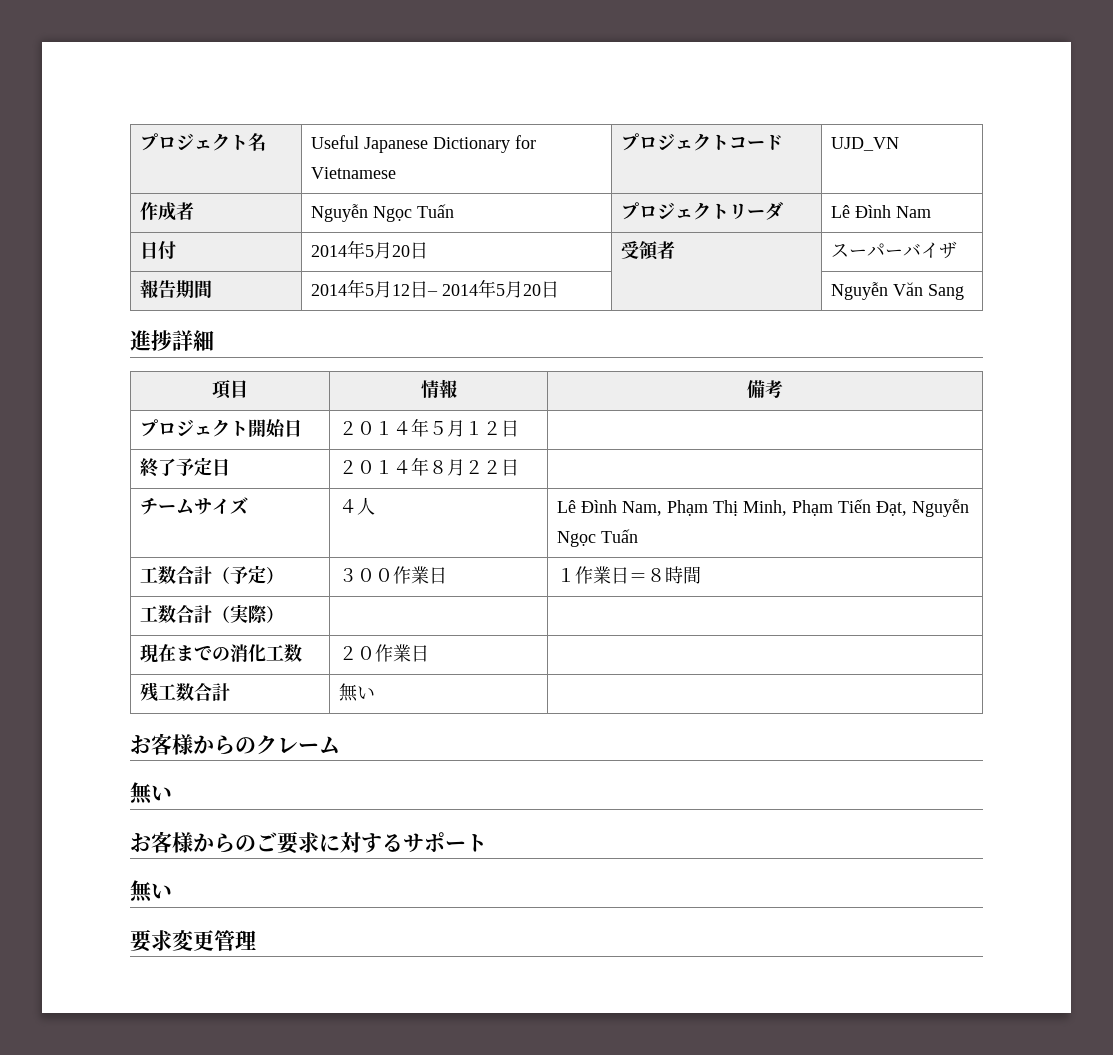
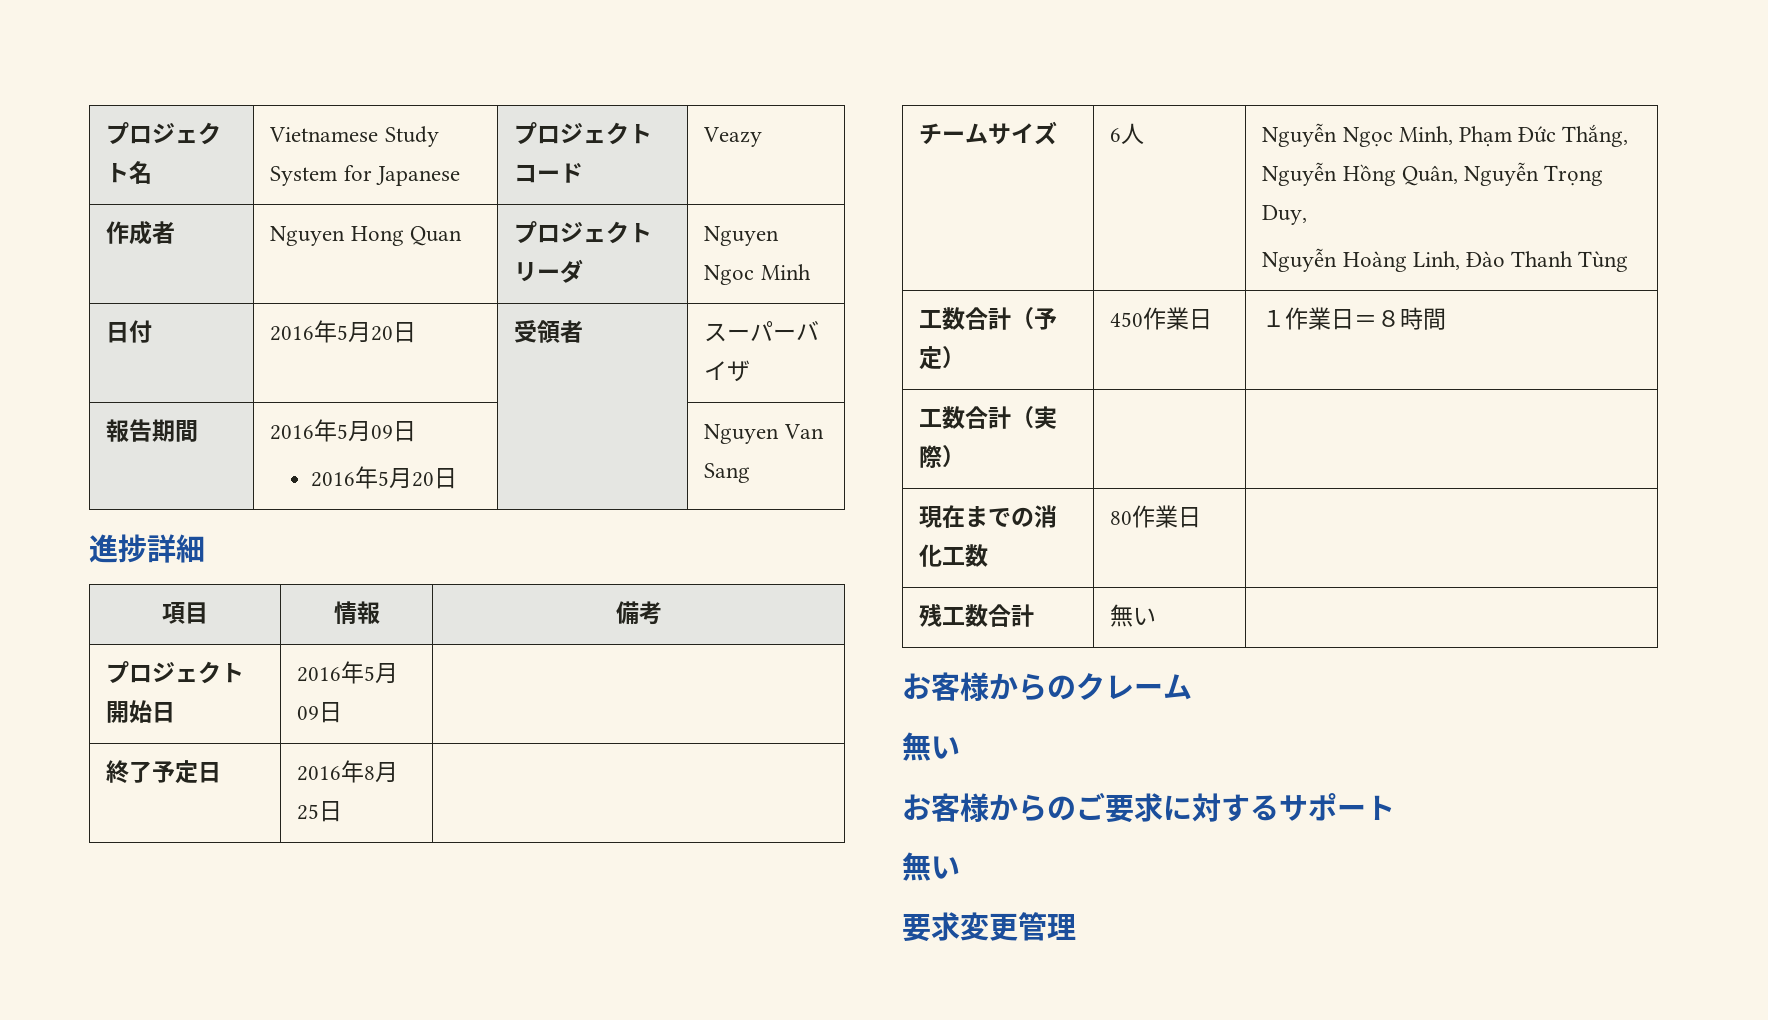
- プロジェクト名 | Useful Japanese Dictionary for Vietnamese | プロジェクトコード | UJD_VN
+ プロジェクト名 | Vietnamese Study System for Japanese | プロジェクトコード | Veazy
- 作成者 | Nguyễn Ngọc Tuấn | プロジェクトリーダ | Lê Đình Nam
+ 作成者 | Nguyen Hong Quan | プロジェクトリーダ | Nguyen Ngoc Minh
- 日付 | 2014年5月20日 | 受領者 | スーパーバイザ
+ 日付 | 2016年5月20日 | 受領者 | スーパーバイザ
- 報告期間 | 2014年5月12日– 2014年5月20日 | | Nguyễn Văn Sang
+ 報告期間 | 2016年5月09日
+ 2016年5月20日 | | Nguyen Van Sang
- プロジェクト開始日 | ２０１４年５月１２日 |
+ プロジェクト開始日 | 2016年5月09日 |
- 終了予定日 | ２０１４年８月２２日 |
+ 終了予定日 | 2016年8月25日 |
- チームサイズ | ４人 | Lê Đình Nam, Phạm Thị Minh, Phạm Tiến Đạt, Nguyễn Ngọc Tuấn
+ チームサイズ | 6人 | Nguyễn Ngọc Minh, Phạm Đức Thắng, Nguyễn Hồng Quân, Nguyễn Trọng Duy,
+ Nguyễn Hoàng Linh, Đào Thanh Tùng
- 工数合計（予定） | ３００作業日 | １作業日＝８時間
+ 工数合計（予定） | 450作業日 | １作業日＝８時間
- 現在までの消化工数 | ２０作業日 |
+ 現在までの消化工数 | 80作業日 |

